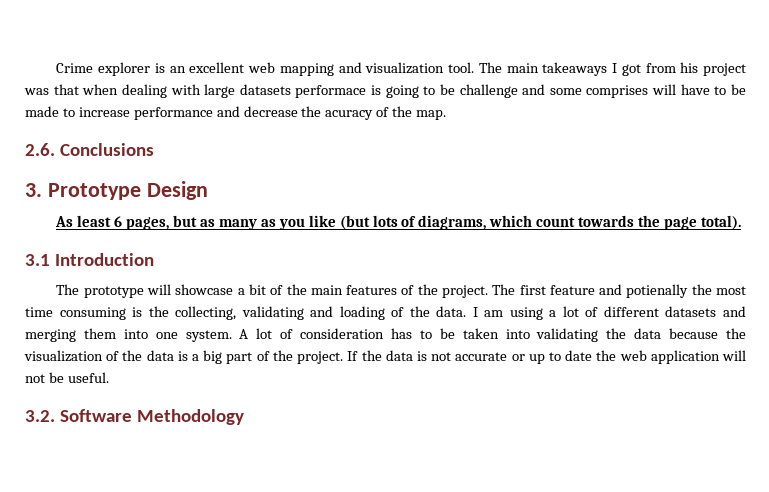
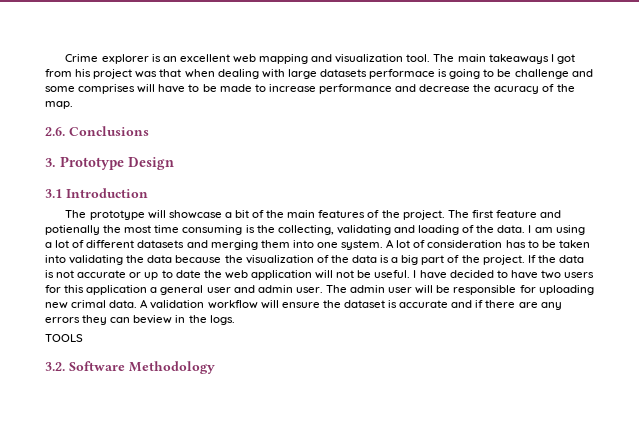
- As least 6 pages, but as many as you like (but lots of diagrams, which count towards the page total).
+ I have decided to have two users for this application a general user and admin user. The admin user will be responsible for uploading new crimal data. A validation workflow will ensure the dataset is accurate and if there are any errors they can beview in the logs.
+ TOOLS

